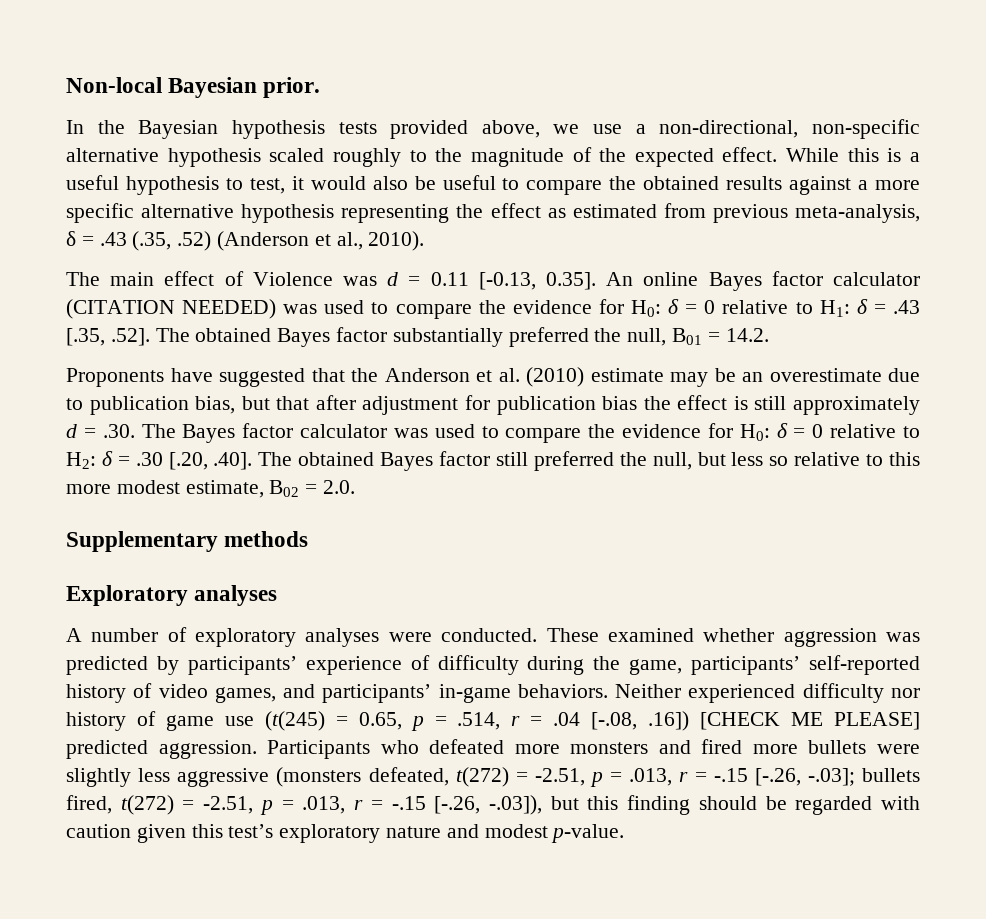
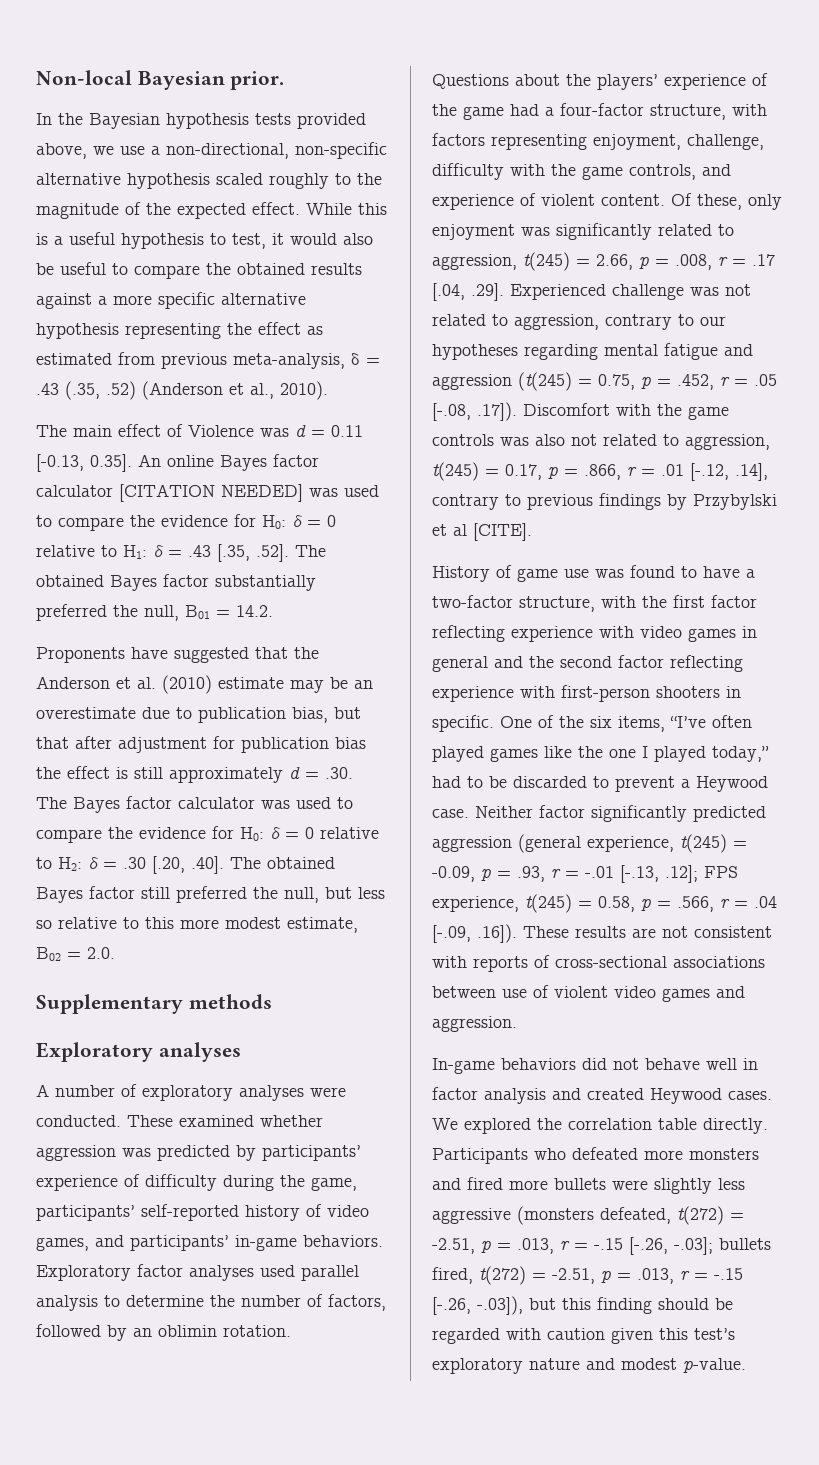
- The main effect of Violence was d = 0.11 [-0.13, 0.35]. An online Bayes factor calculator (CITATION NEEDED) was used to compare the evidence for H0: δ = 0 relative to H1: δ = .43 [.35, .52]. The obtained Bayes factor substantially preferred the null, B01 = 14.2.
+ The main effect of Violence was d = 0.11 [-0.13, 0.35]. An online Bayes factor calculator [CITATION NEEDED] was used to compare the evidence for H0: δ = 0 relative to H1: δ = .43 [.35, .52]. The obtained Bayes factor substantially preferred the null, B01 = 14.2.
- Neither experienced difficulty nor history of game use (t(245) = 0.65, p = .514, r = .04 [-.08, .16]) [CHECK ME PLEASE] predicted aggression.
+ Exploratory factor analyses used parallel analysis to determine the number of factors, followed by an oblimin rotation.
+ Questions about the players’ experience of the game had a four-factor structure, with factors representing enjoyment, challenge, difficulty with the game controls, and experience of violent content. Of these, only enjoyment was significantly related to aggression, t(245) = 2.66, p = .008, r = .17 [.04, .29]. Experienced challenge was not related to aggression, contrary to our hypotheses regarding mental fatigue and aggression (t(245) = 0.75, p = .452, r = .05 [-.08, .17]). Discomfort with the game controls was also not related to aggression, t(245) = 0.17, p = .866, r = .01 [-.12, .14], contrary to previous findings by Przybylski et al [CITE].
+ History of game use was found to have a two-factor structure, with the first factor reflecting experience with video games in general and the second factor reflecting experience with first-person shooters in specific. One of the six items, “I’ve often played games like the one I played today,” had to be discarded to prevent a Heywood case. Neither factor significantly predicted aggression (general experience, t(245) = -0.09, p = .93, r = -.01 [-.13, .12]; FPS experience, t(245) = 0.58, p = .566, r = .04 [-.09, .16]). These results are not consistent with reports of cross-sectional associations between use of violent video games and aggression.
+ In-game behaviors did not behave well in factor analysis and created Heywood cases. We explored the correlation table directly.

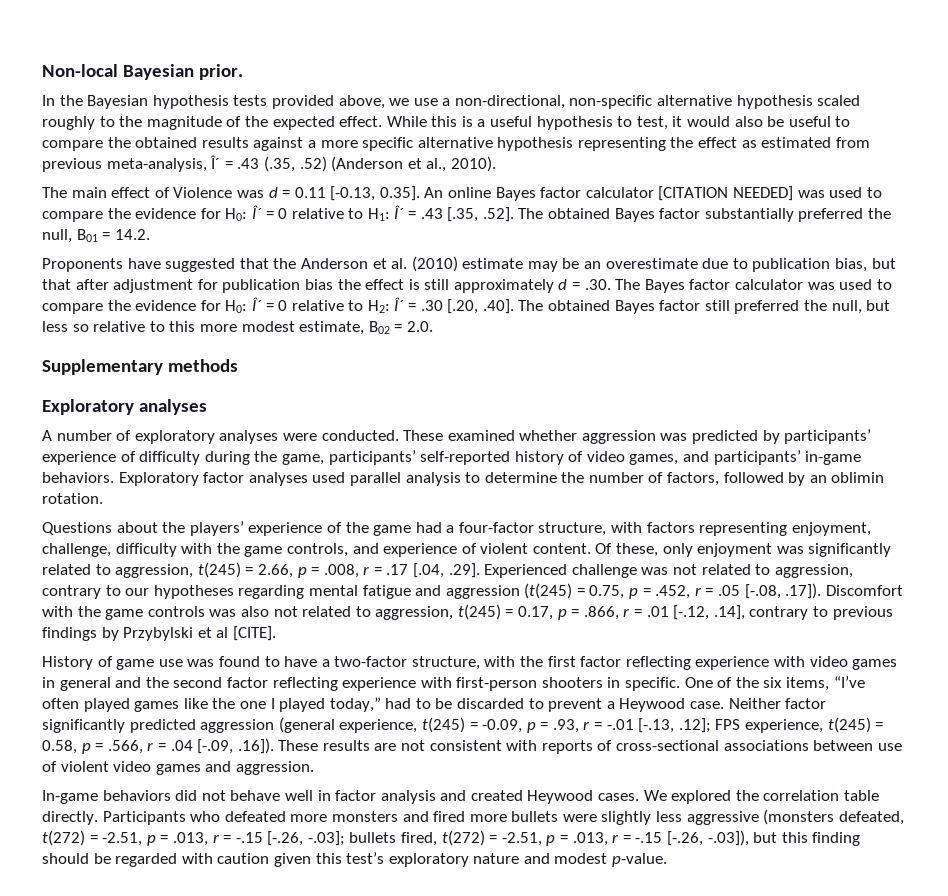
- While this is a useful hypothesis to test, it would also be useful to compare the obtained results against a more specific alternative hypothesis representing the effect as estimated from previous meta-analysis, δ = .43 (.35, .52) (Anderson et al., 2010).
+ While this is a useful hypothesis to test, it would also be useful to compare the obtained results against a more specific alternative hypothesis representing the effect as estimated from previous meta-analysis, Î´ = .43 (.35, .52) (Anderson et al., 2010).
- The main effect of Violence was d = 0.11 [-0.13, 0.35]. An online Bayes factor calculator [CITATION NEEDED] was used to compare the evidence for H0: δ = 0 relative to H1: δ = .43 [.35, .52]. The obtained Bayes factor substantially preferred the null, B01 = 14.2.
+ The main effect of Violence was d = 0.11 [-0.13, 0.35]. An online Bayes factor calculator [CITATION NEEDED] was used to compare the evidence for H0: Î´ = 0 relative to H1: Î´ = .43 [.35, .52]. The obtained Bayes factor substantially preferred the null, B01 = 14.2.
- δ = 0 relative to H2:
+ Î´ = 0 relative to H2:
- δ = .30 [.20, .40]. The obtained Bayes factor still preferred the null, but less so relative to this more modest estimate, B02 = 2.0.
+ Î´ = .30 [.20, .40]. The obtained Bayes factor still preferred the null, but less so relative to this more modest estimate, B02 = 2.0.

